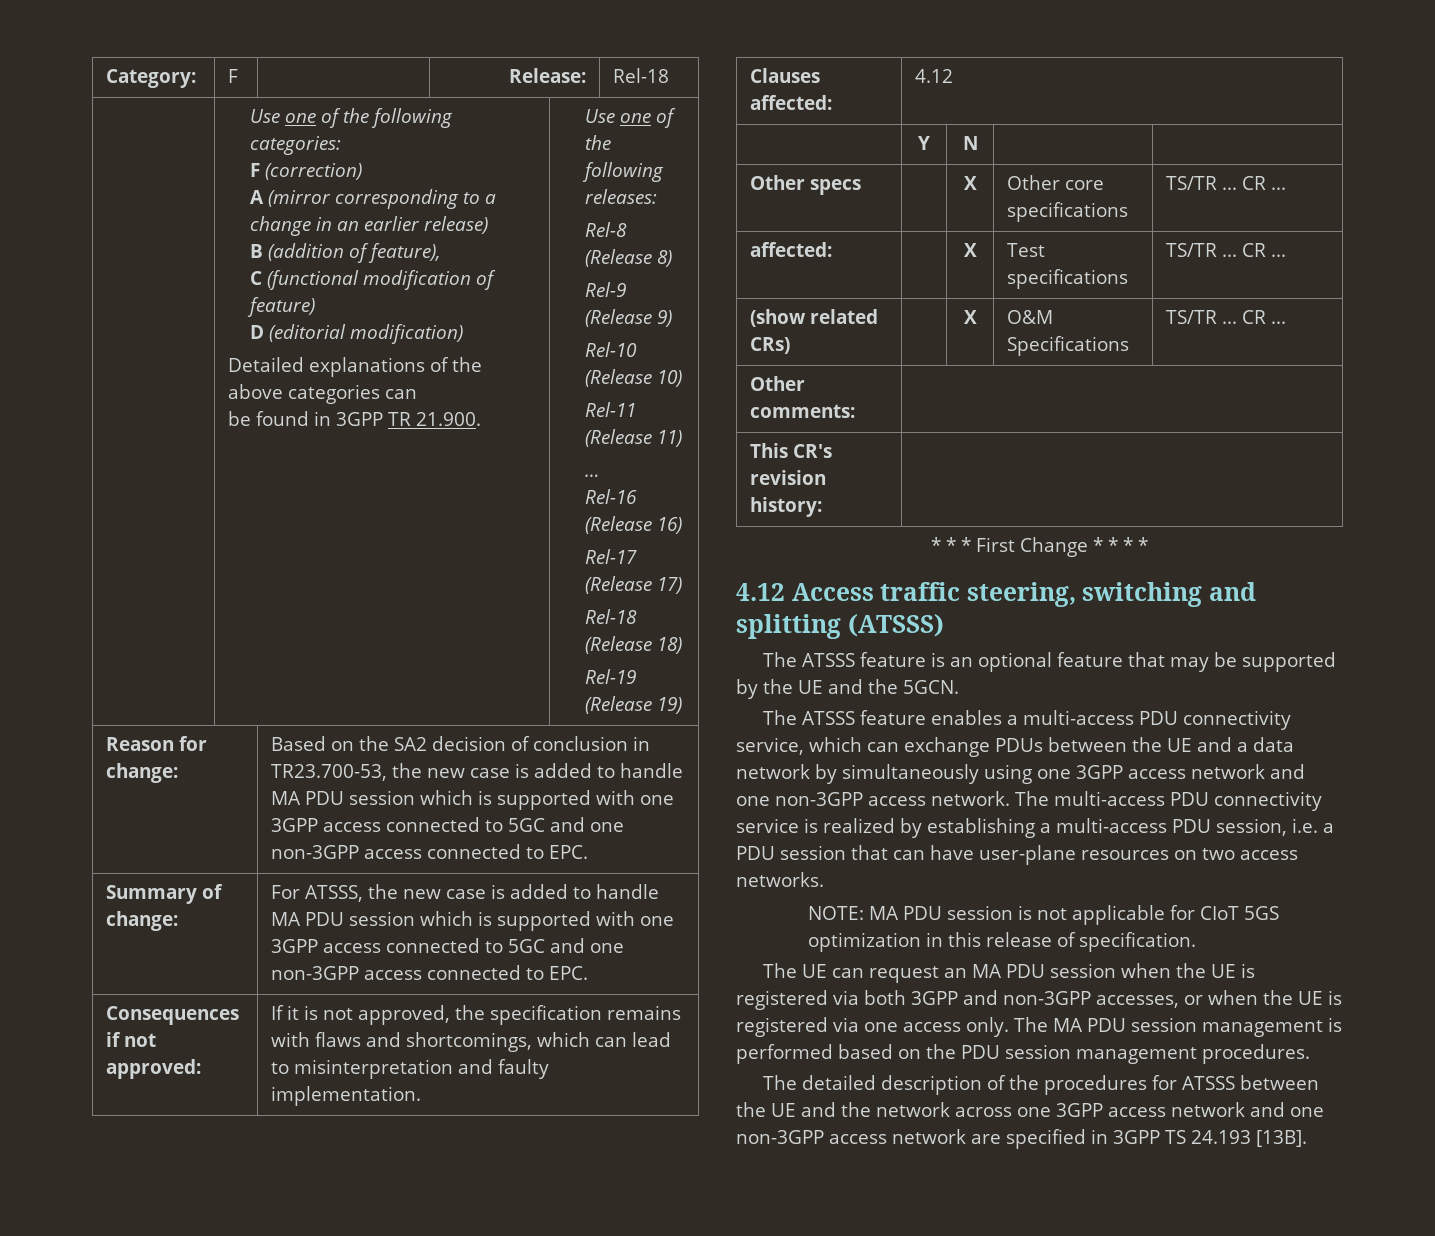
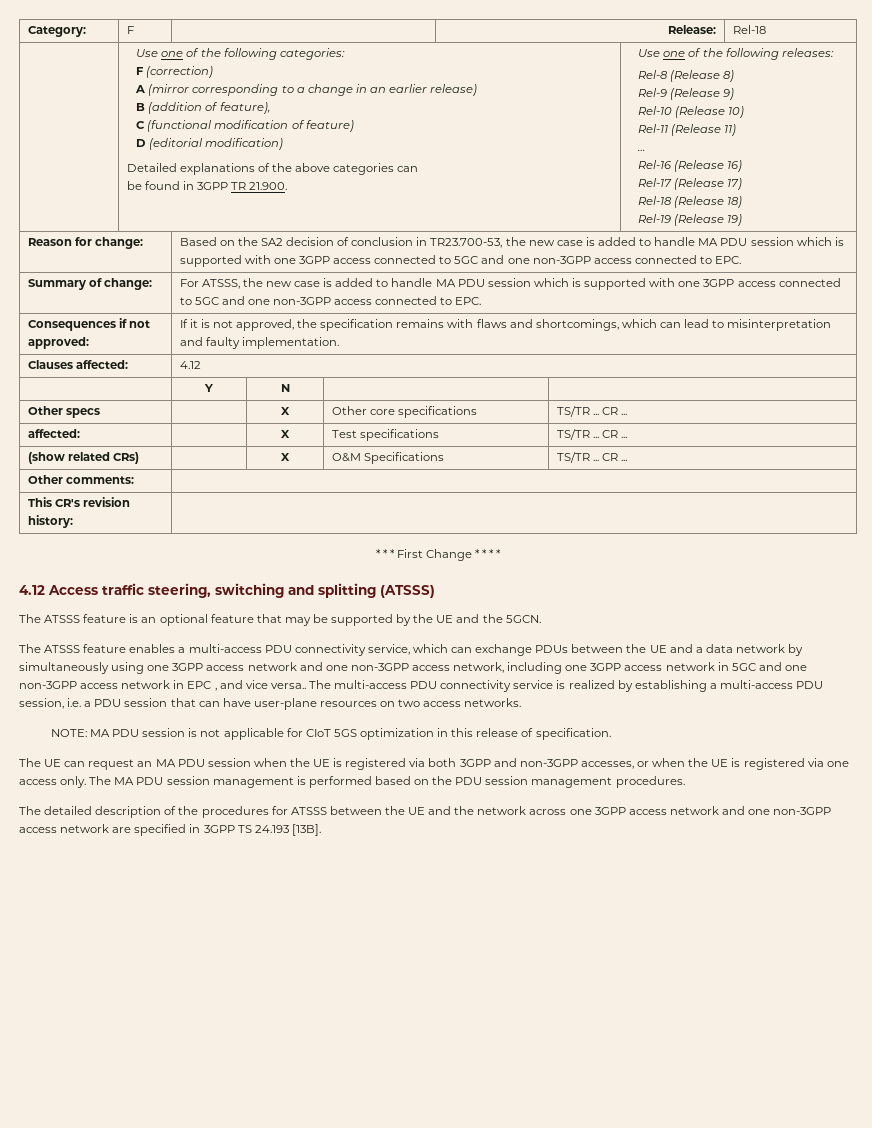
- The ATSSS feature enables a multi-access PDU connectivity service, which can exchange PDUs between the UE and a data network by simultaneously using one 3GPP access network and one non-3GPP access network.
+ The ATSSS feature enables a multi-access PDU connectivity service, which can exchange PDUs between the UE and a data network by simultaneously using one 3GPP access network and one non-3GPP access network, including one 3GPP access network in 5GC and one non-3GPP access network in EPC , and vice versa..

